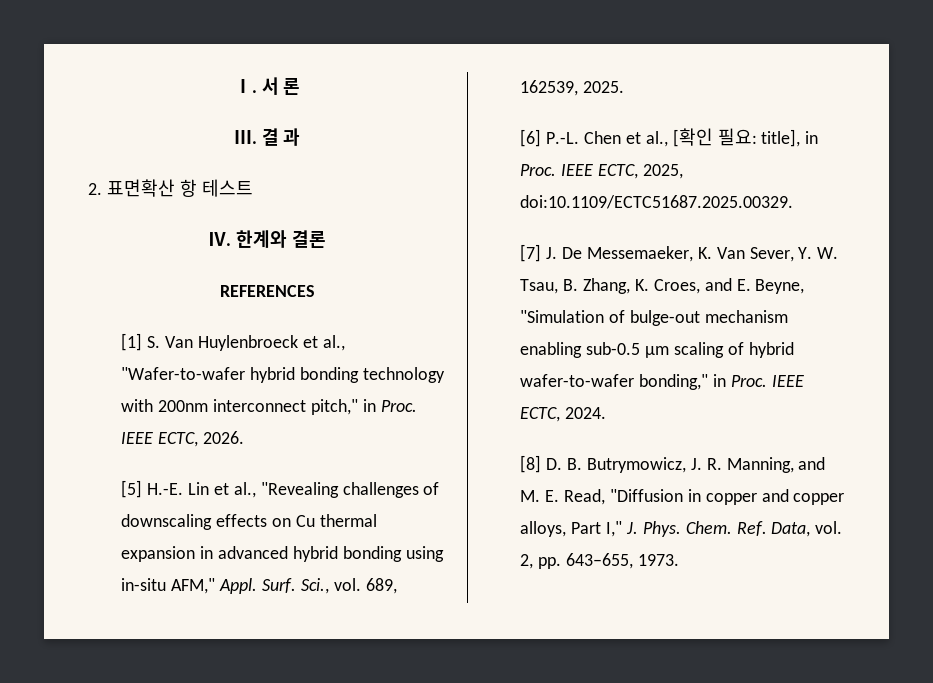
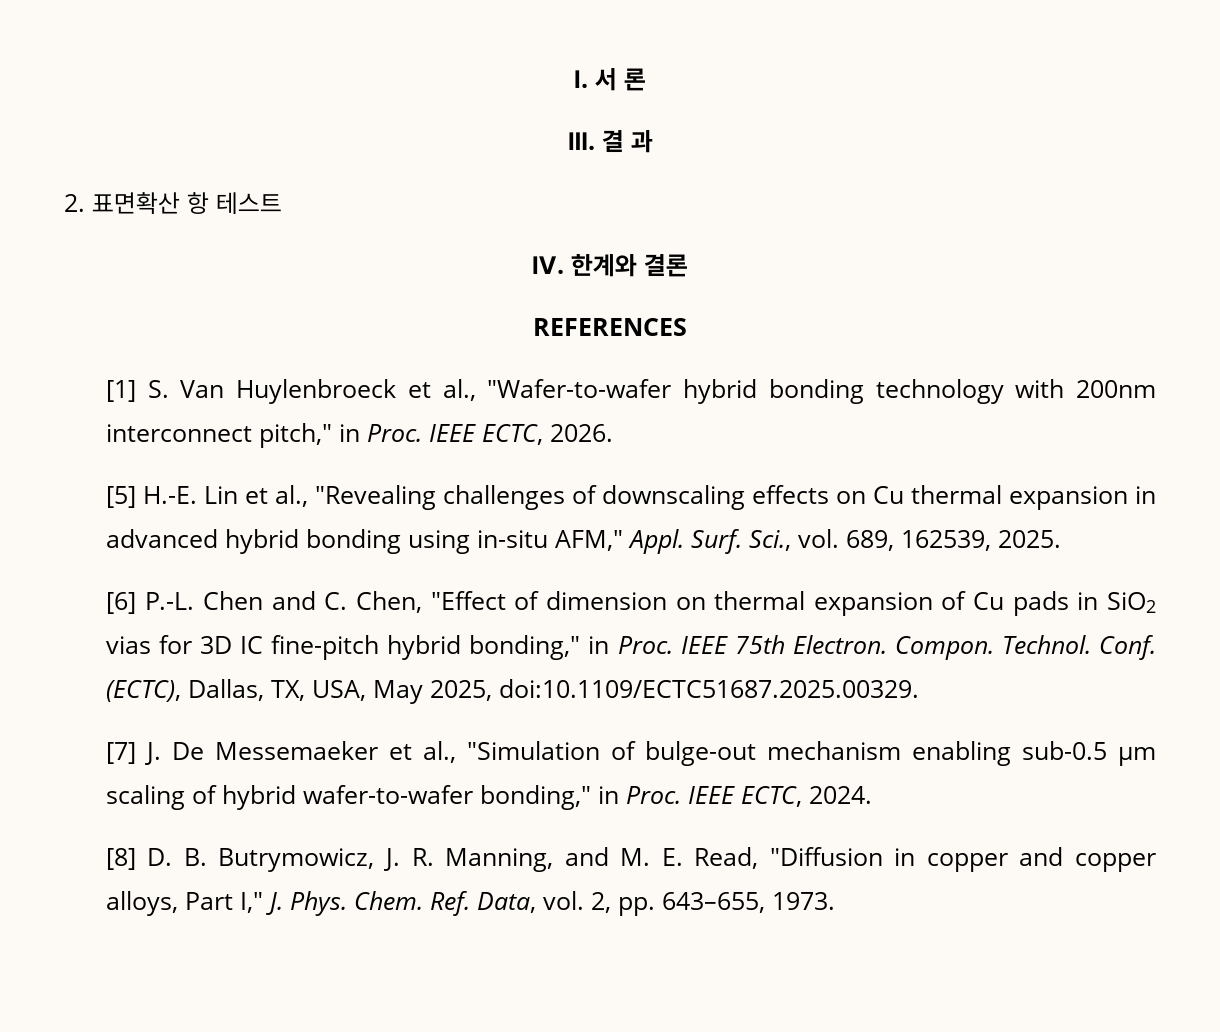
- [6] P.-L. Chen et al., [확인 필요: title], in Proc. IEEE ECTC, 2025, doi:10.1109/ECTC51687.2025.00329.
+ [6] P.-L. Chen and C. Chen, "Effect of dimension on thermal expansion of Cu pads in SiO2 vias for 3D IC fine-pitch hybrid bonding," in Proc. IEEE 75th Electron. Compon. Technol. Conf. (ECTC), Dallas, TX, USA, May 2025, doi:10.1109/ECTC51687.2025.00329.
- [7] J. De Messemaeker, K. Van Sever, Y. W. Tsau, B. Zhang, K. Croes, and E. Beyne, "Simulation of bulge-out mechanism enabling sub-0.5 µm scaling of hybrid wafer-to-wafer bonding," in Proc.
+ [7] J. De Messemaeker et al., "Simulation of bulge-out mechanism enabling sub-0.5 µm scaling of hybrid wafer-to-wafer bonding," in Proc.

